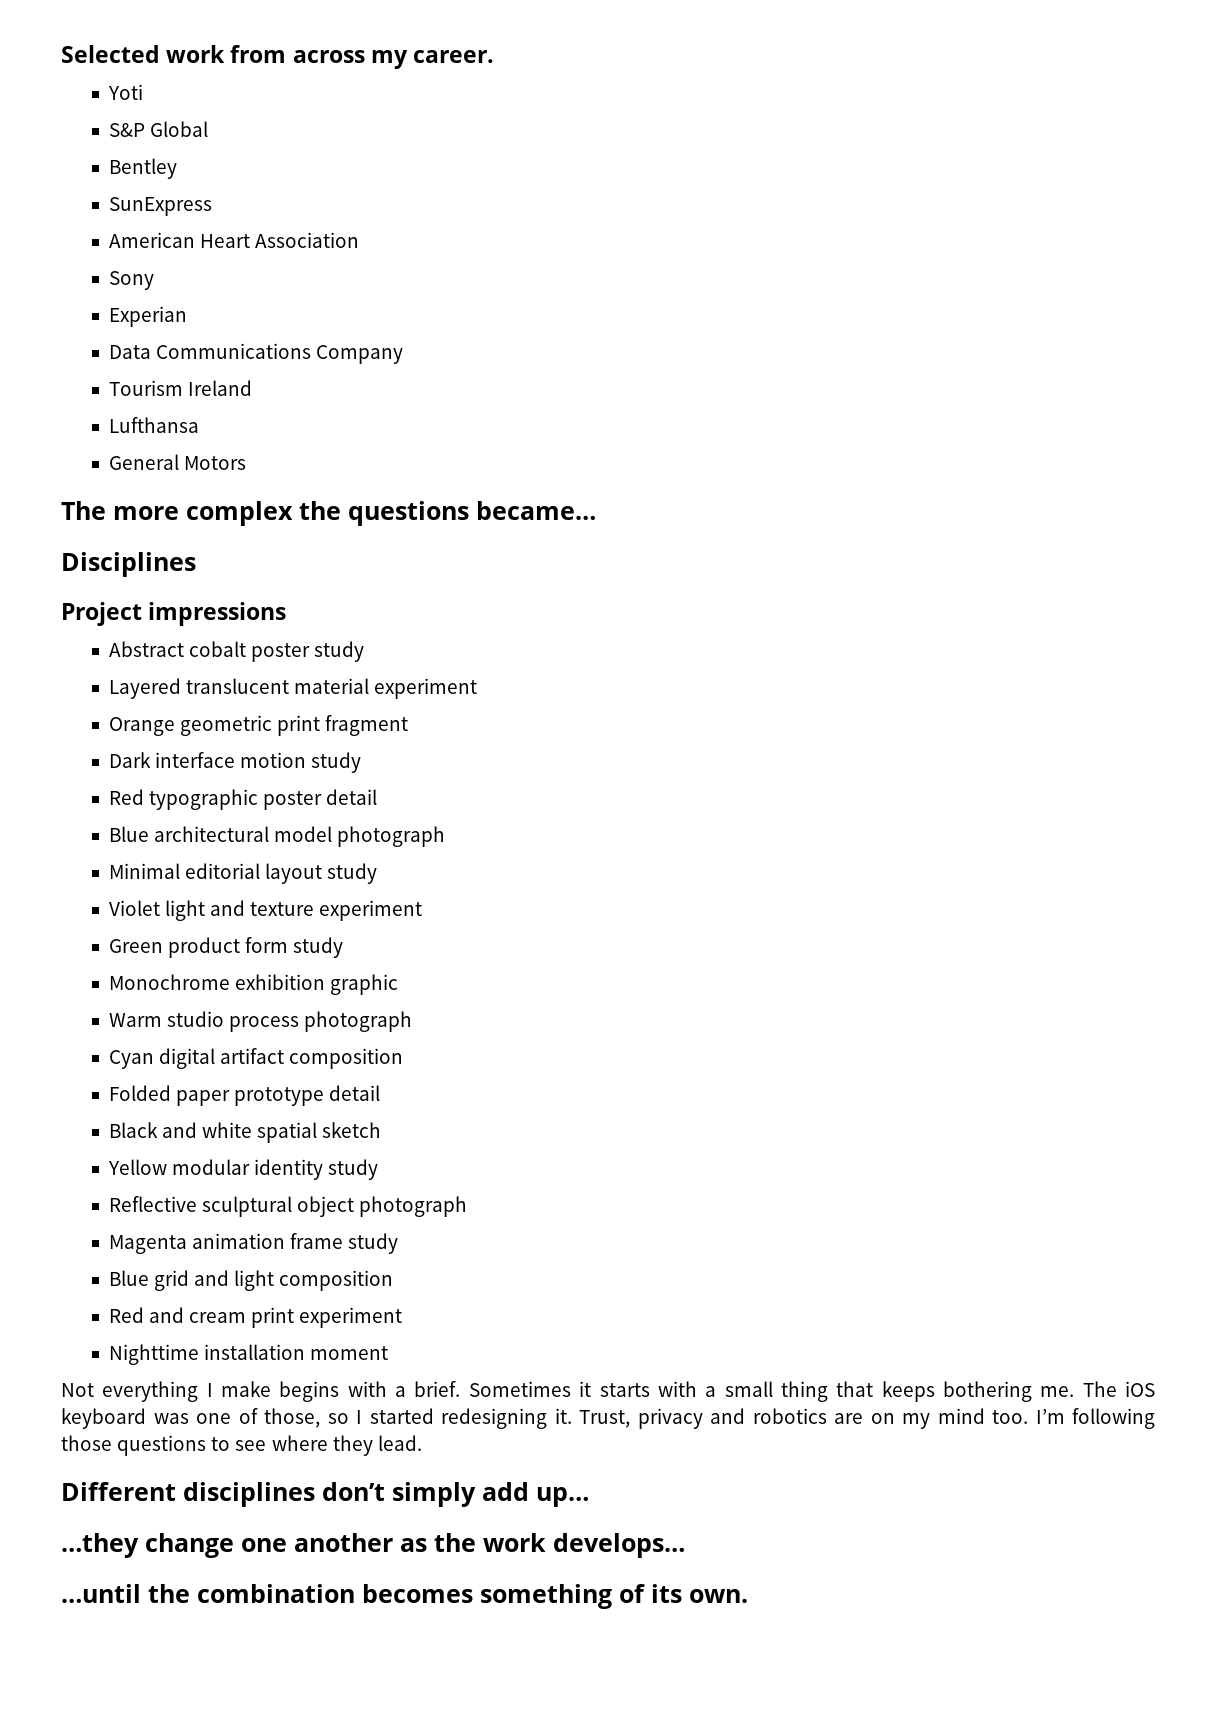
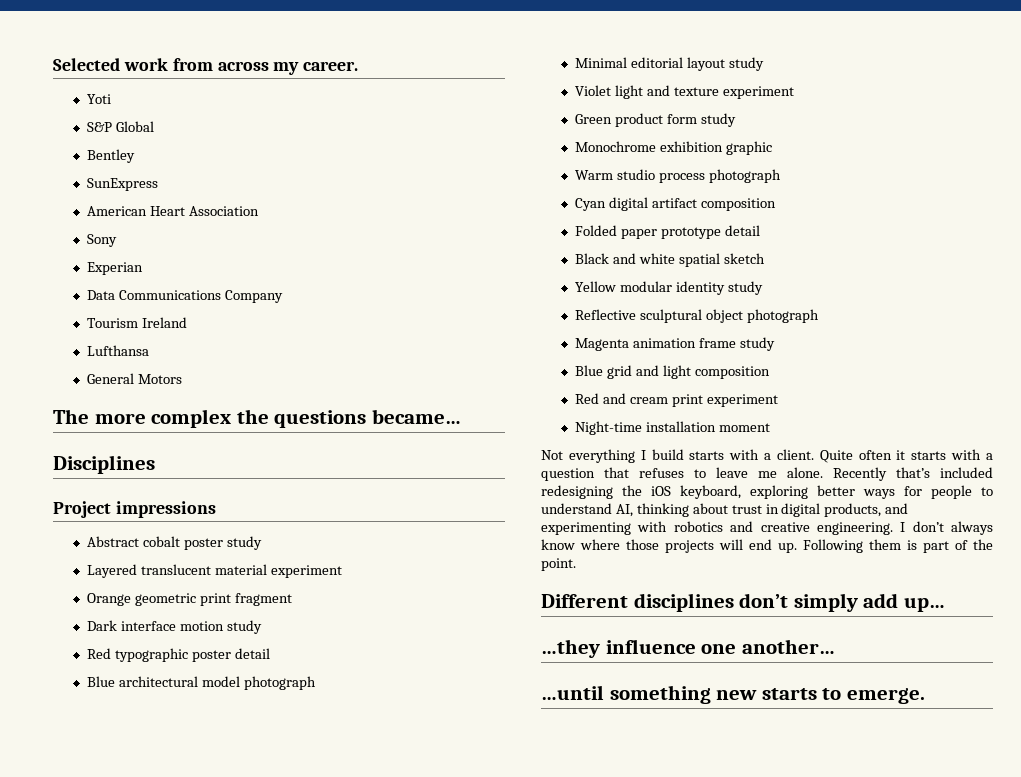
- Nighttime installation moment
+ Night-time installation moment
- Not everything I make begins with a brief. Sometimes it starts with a small thing that keeps bothering me. The iOS keyboard was one of those, so I started redesigning it. Trust, privacy and robotics are on my mind too. I’m following those questions to see where they lead.
+ Not everything I build starts with a client. Quite often it starts with a question that refuses to leave me alone. Recently that’s included redesigning the iOS keyboard, exploring better ways for people to understand AI, thinking about trust in digital products, and experimenting with robotics and creative engineering. I don’t always know where those projects will end up. Following them is part of the point.
- …they change one another as the work develops…
- …until the combination becomes something of its own.
+ …they influence one another…
+ …until something new starts to emerge.

